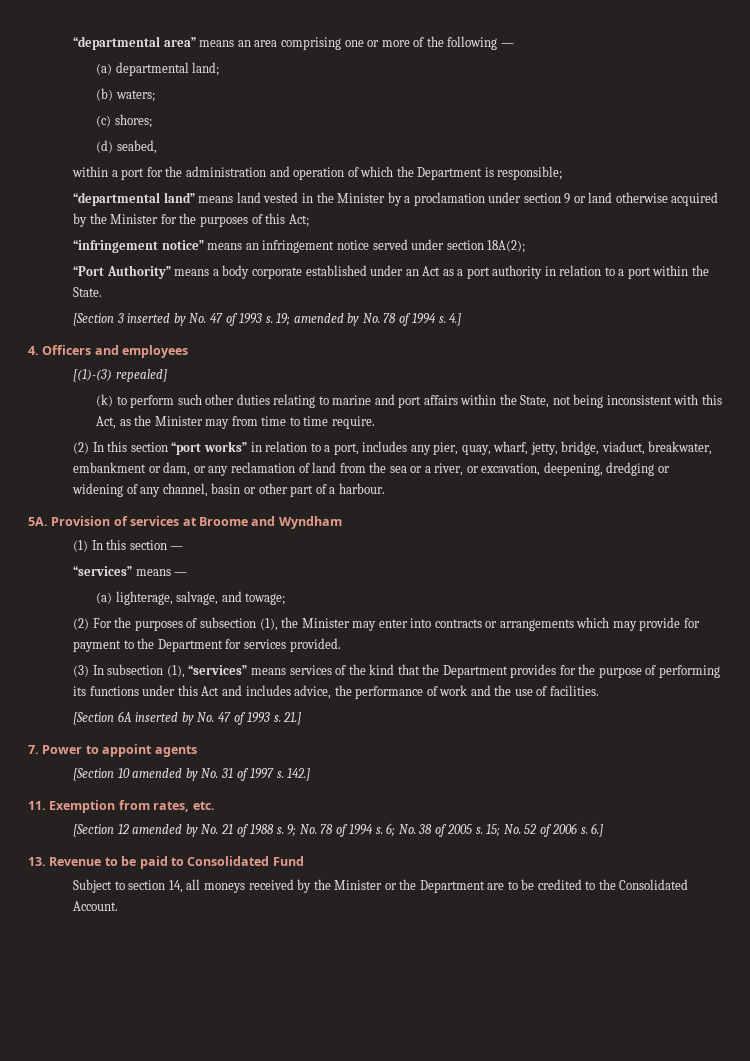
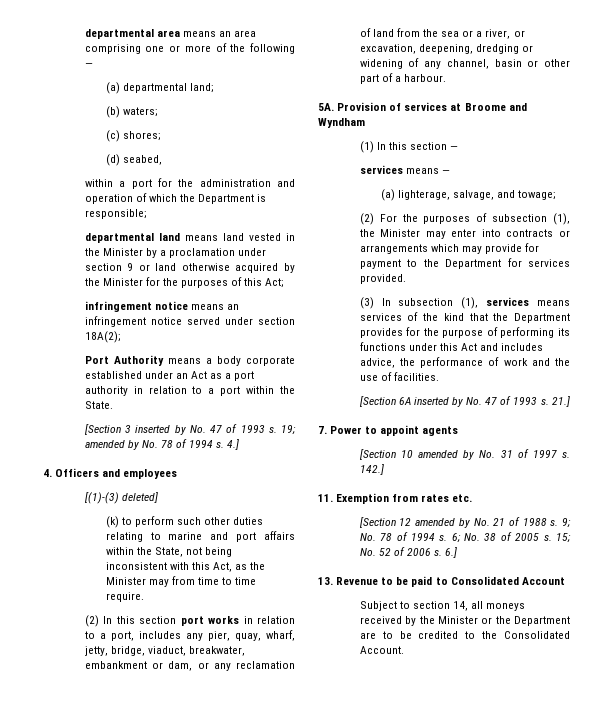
- “departmental area” means an area comprising one or more of the following —
+ departmental area means an area comprising one or more of the following —
- “departmental land” means land vested in the Minister by a proclamation under section 9 or land otherwise acquired by the Minister for the purposes of this Act;
+ departmental land means land vested in the Minister by a proclamation under section 9 or land otherwise acquired by the Minister for the purposes of this Act;
- “infringement notice” means an infringement notice served under section 18A(2);
+ infringement notice means an infringement notice served under section 18A(2);
- “Port Authority” means a body corporate established under an Act as a port authority in relation to a port within the State.
+ Port Authority means a body corporate established under an Act as a port authority in relation to a port within the State.
- [(1)-(3) repealed]
+ [(1)-(3) deleted]
- (2) In this section “port works” in relation to a port, includes any pier, quay, wharf, jetty, bridge, viaduct, breakwater, embankment or dam, or any reclamation of land from the sea or a river, or excavation, deepening, dredging or widening of any channel, basin or other part of a harbour.
+ (2) In this section port works in relation to a port, includes any pier, quay, wharf, jetty, bridge, viaduct, breakwater, embankment or dam, or any reclamation of land from the sea or a river, or excavation, deepening, dredging or widening of any channel, basin or other part of a harbour.
- “services” means —
+ services means —
- (3) In subsection (1), “services” means services of the kind that the Department provides for the purpose of performing its functions under this Act and includes advice, the performance of work and the use of facilities.
+ (3) In subsection (1), services means services of the kind that the Department provides for the purpose of performing its functions under this Act and includes advice, the performance of work and the use of facilities.
- 11. Exemption from rates, etc.
+ 11. Exemption from rates etc.
- 13. Revenue to be paid to Consolidated Fund
+ 13. Revenue to be paid to Consolidated Account

